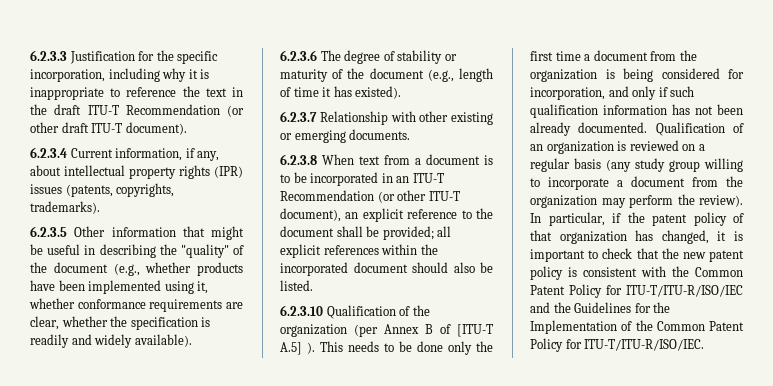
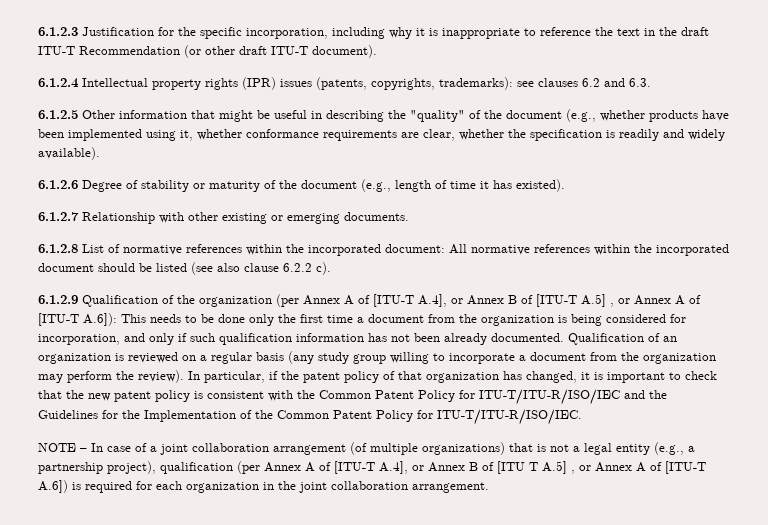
- 6.2.3.3 Justification for the specific incorporation, including why it is inappropriate to reference the text in the draft ITU-T Recommendation (or other draft ITU-T document).
+ 6.1.2.3 Justification for the specific incorporation, including why it is inappropriate to reference the text in the draft ITU-T Recommendation (or other draft ITU-T document).
- 6.2.3.4 Current information, if any, about intellectual property rights (IPR) issues (patents, copyrights, trademarks).
- 6.2.3.5 Other information that might be useful in describing the "quality" of the document (e.g., whether products have been implemented using it, whether conformance requirements are clear, whether the specification is readily and widely available).
+ 6.1.2.4 Intellectual property rights (IPR) issues (patents, copyrights, trademarks): see clauses 6.2 and 6.3.
+ 6.1.2.5 Other information that might be useful in describing the "quality" of the document (e.g., whether products have been implemented using it, whether conformance requirements are clear, whether the specification is readily and widely available).
- 6.2.3.6 The degree of stability or maturity of the document (e.g., length of time it has existed).
+ 6.1.2.6 Degree of stability or maturity of the document (e.g., length of time it has existed).
- 6.2.3.7 Relationship with other existing or emerging documents.
+ 6.1.2.7 Relationship with other existing or emerging documents.
- 6.2.3.8 When text from a document is to be incorporated in an ITU-T Recommendation (or other ITU-T document), an explicit reference to the document shall be provided; all explicit references within the incorporated document should also be listed.
- 6.2.3.10 Qualification of the organization (per Annex B of [ITU-T A.5] ). This needs to be done only the first time a document from the organization is being considered for incorporation, and only if such qualification information has not been already documented.
+ 6.1.2.8 List of normative references within the incorporated document: All normative references within the incorporated document should be listed (see also clause 6.2.2 c).
+ 6.1.2.9 Qualification of the organization (per Annex A of [ITU-T A.4], or Annex B of [ITU-T A.5] , or Annex A of [ITU-T A.6]): This needs to be done only the first time a document from the organization is being considered for incorporation, and only if such qualification information has not been already documented.
+ NOTE – In case of a joint collaboration arrangement (of multiple organizations) that is not a legal entity (e.g., a partnership project), qualification (per Annex A of [ITU-T A.4], or Annex B of [ITU T A.5] , or Annex A of [ITU-T A.6]) is required for each organization in the joint collaboration arrangement.

